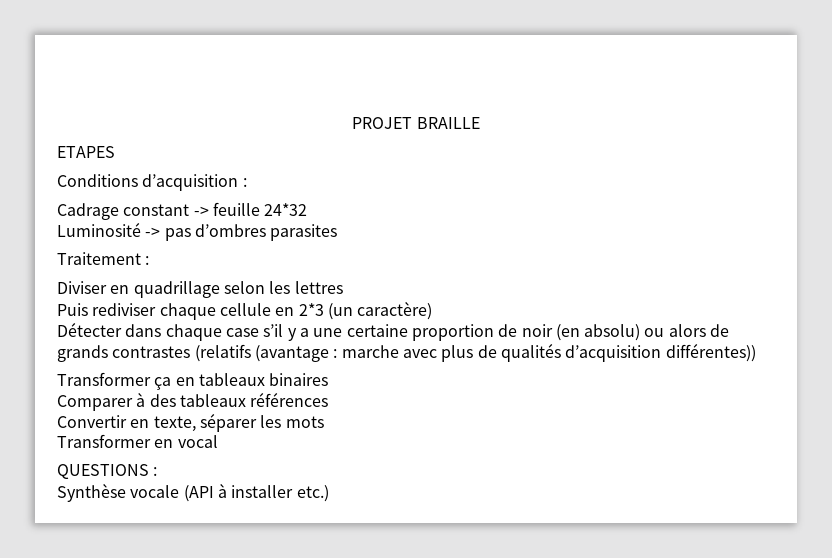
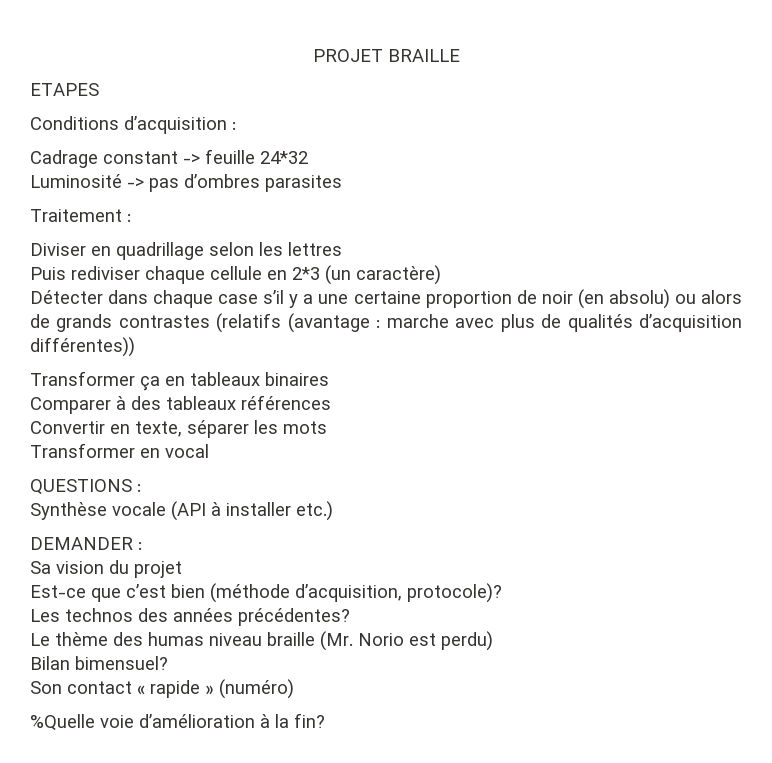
+ DEMANDER :
+ Sa vision du projet
+ Est-ce que c’est bien (méthode d’acquisition, protocole)?
+ Les technos des années précédentes?
+ Le thème des humas niveau braille (Mr. Norio est perdu)
+ Bilan bimensuel?
+ Son contact « rapide » (numéro)
+ %Quelle voie d’amélioration à la fin?

